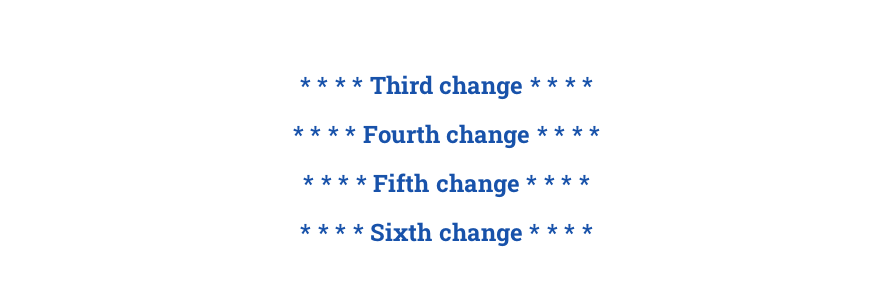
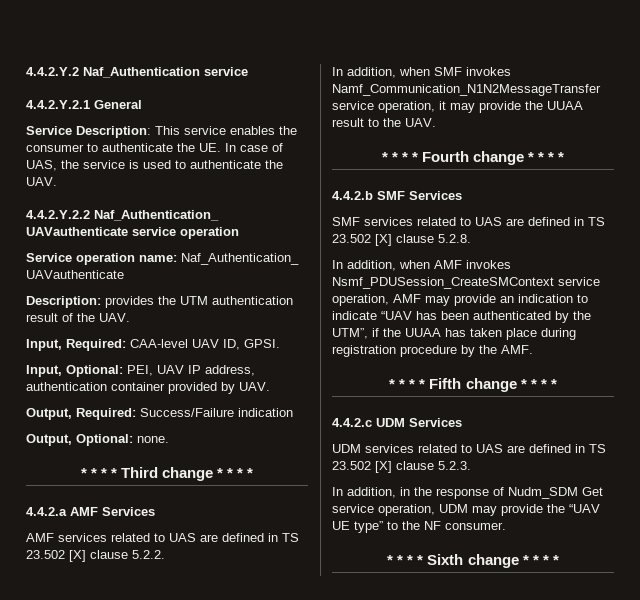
+ 4.4.2.Y.2 Naf_Authentication service
+ 4.4.2.Y.2.1 General
+ Service Description: This service enables the consumer to authenticate the UE. In case of UAS, the service is used to authenticate the UAV.
+ 4.4.2.Y.2.2 Naf_Authentication_ UAVauthenticate service operation
+ Service operation name: Naf_Authentication_ UAVauthenticate
+ Description: provides the UTM authentication result of the UAV.
+ Input, Required: CAA-level UAV ID, GPSI.
+ Input, Optional: PEI, UAV IP address, authentication container provided by UAV.
+ Output, Required: Success/Failure indication
+ Output, Optional: none.
+ 4.4.2.a AMF Services
+ AMF services related to UAS are defined in TS 23.502 [X] clause 5.2.2.
+ In addition, when SMF invokes Namf_Communication_N1N2MessageTransfer service operation, it may provide the UUAA result to the UAV.
+ 4.4.2.b SMF Services
+ SMF services related to UAS are defined in TS 23.502 [X] clause 5.2.8.
+ In addition, when AMF invokes Nsmf_PDUSession_CreateSMContext service operation, AMF may provide an indication to indicate “UAV has been authenticated by the UTM”, if the UUAA has taken place during registration procedure by the AMF.
+ 4.4.2.c UDM Services
+ UDM services related to UAS are defined in TS 23.502 [X] clause 5.2.3.
+ In addition, in the response of Nudm_SDM Get service operation, UDM may provide the “UAV UE type” to the NF consumer.

